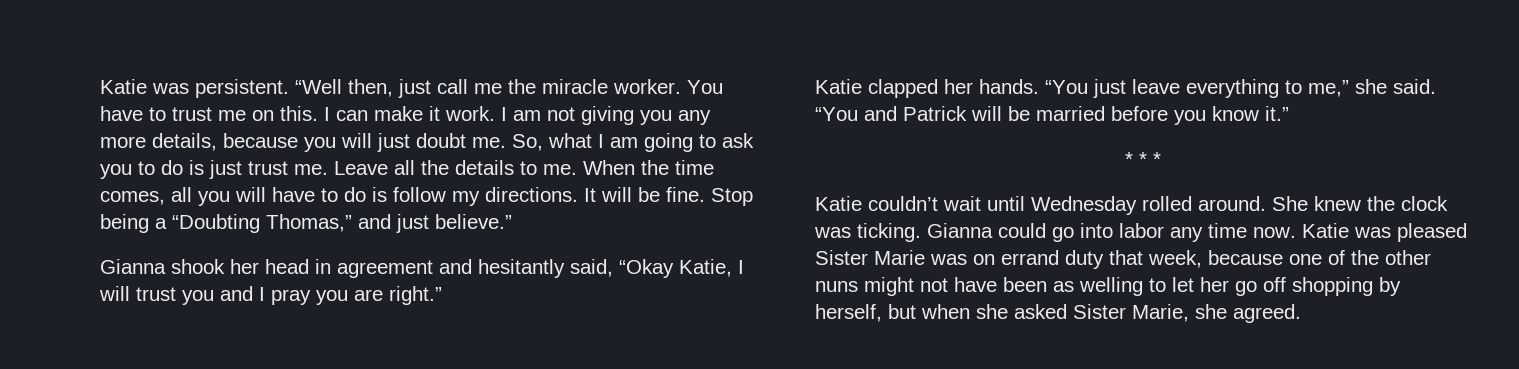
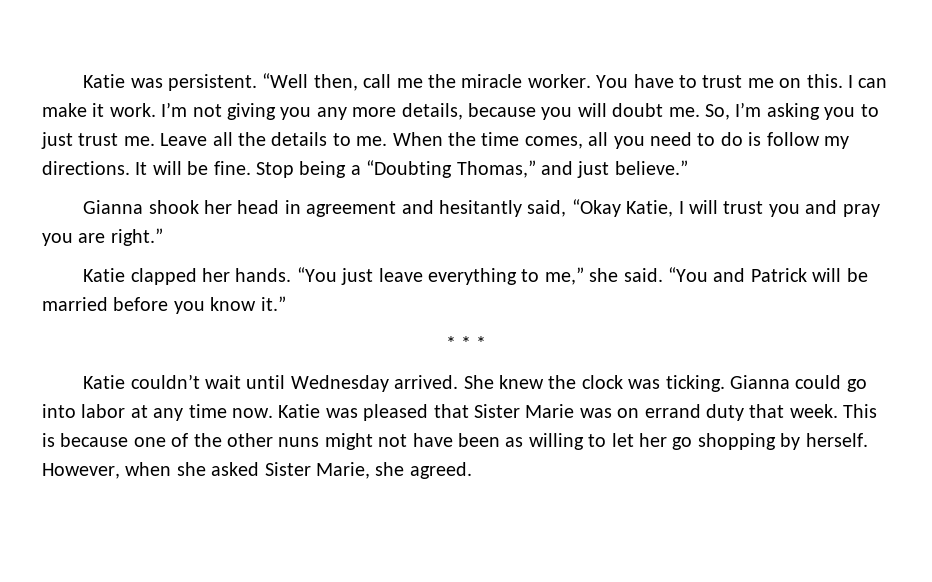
- “Well then, just call me the miracle worker.
+ “Well then, call me the miracle worker.
- I am not giving you any more details, because you will just doubt me.
+ I’m not giving you any more details, because you will doubt me.
- So, what I am going to ask you to do is just trust me.
+ So, I’m asking you to just trust me.
- When the time comes, all you will have to do is follow my directions.
+ When the time comes, all you need to do is follow my directions.
- Gianna shook her head in agreement and hesitantly said, “Okay Katie, I will trust you and I pray you are right.”
+ Gianna shook her head in agreement and hesitantly said, “Okay Katie, I will trust you and pray you are right.”
- Katie couldn’t wait until Wednesday rolled around.
+ Katie couldn’t wait until Wednesday arrived.
- Gianna could go into labor any time now.
+ Gianna could go into labor at any time now.
- Katie was pleased Sister Marie was on errand duty that week, because one of the other nuns might not have been as welling to let her go off shopping by herself, but when she asked Sister Marie, she agreed.
+ Katie was pleased that Sister Marie was on errand duty that week. This is because one of the other nuns might not have been as willing to let her go shopping by herself. However, when she asked Sister Marie, she agreed.

